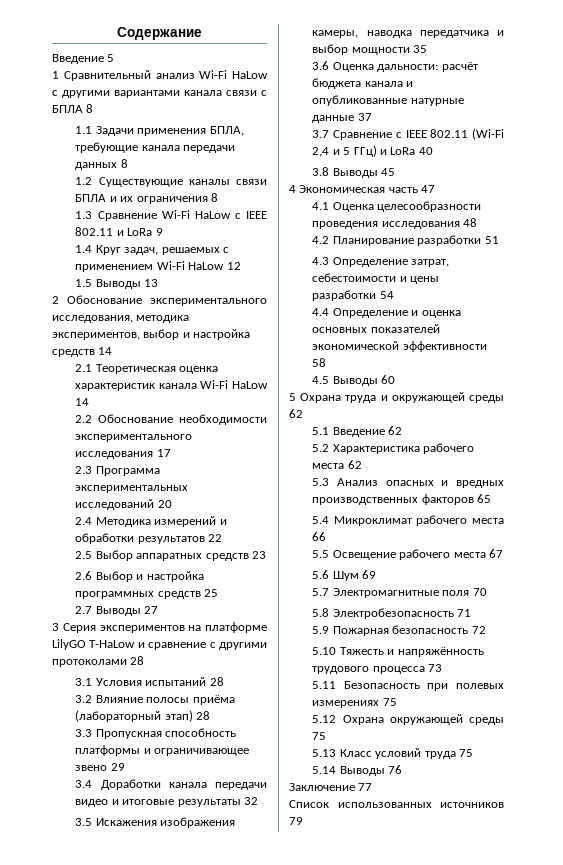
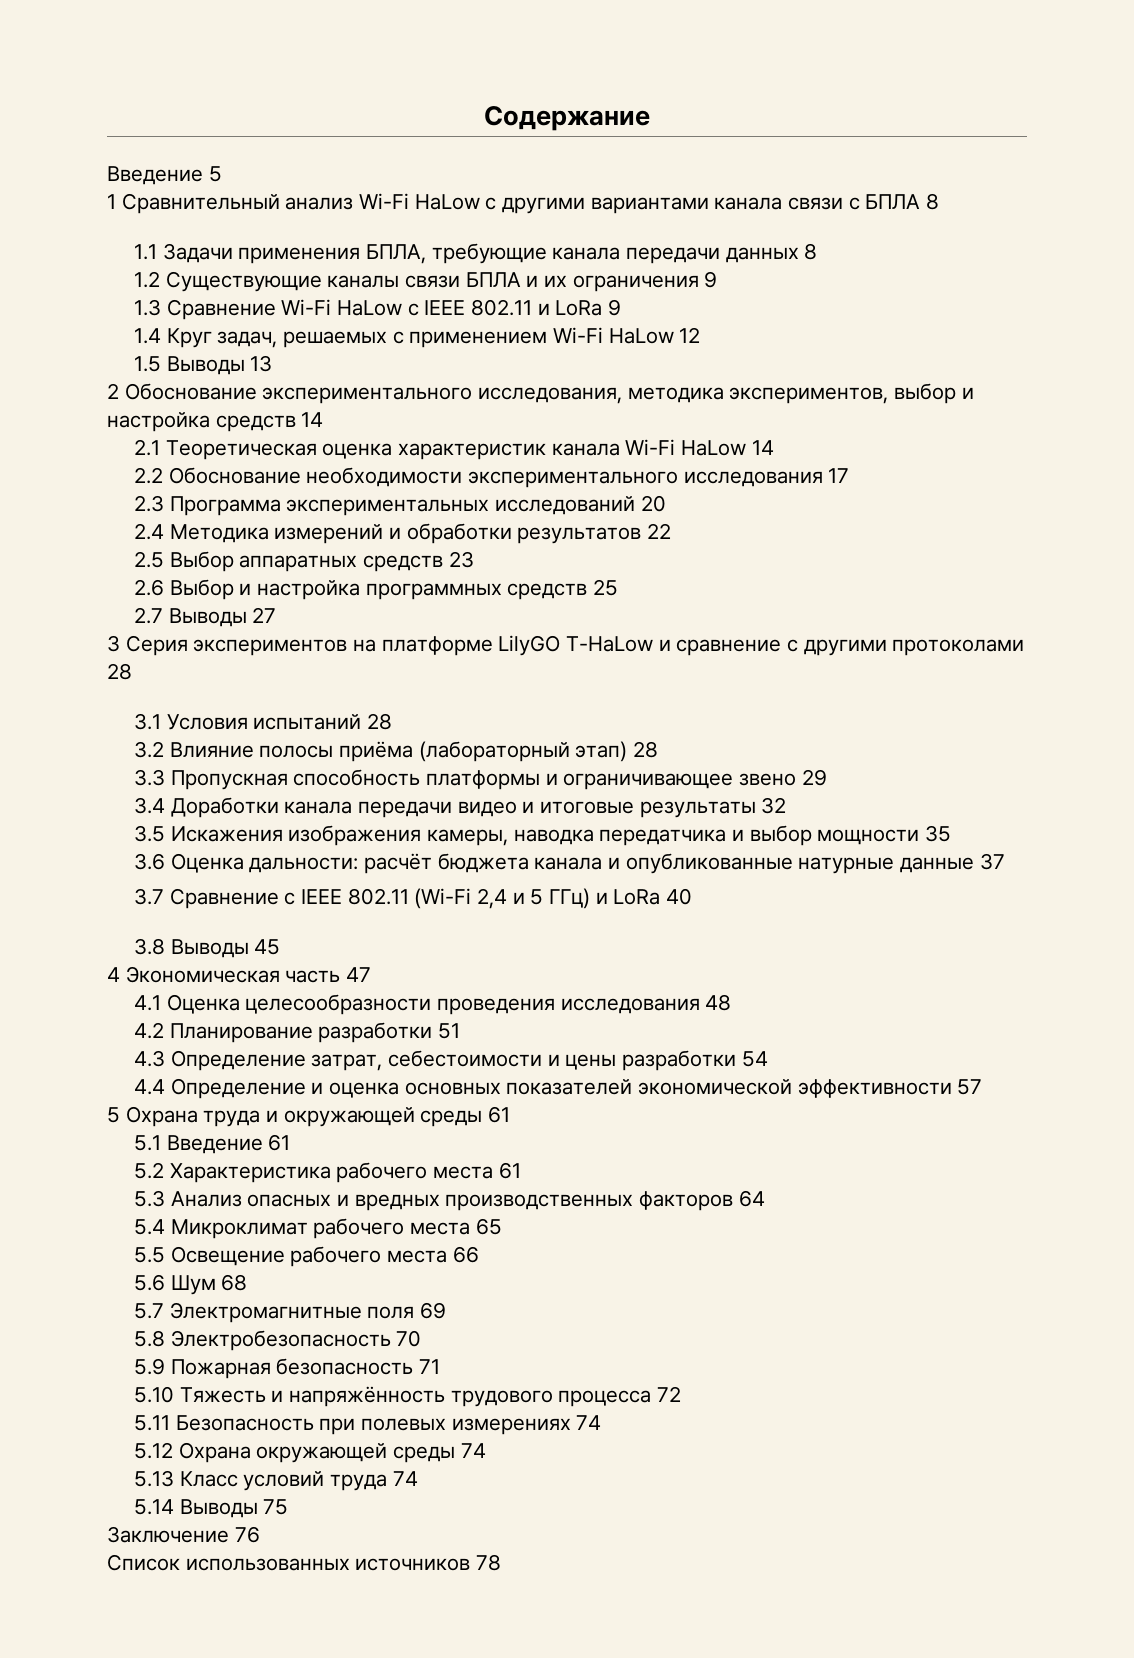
- 1.2 Существующие каналы связи БПЛА и их ограничения 8
+ 1.2 Существующие каналы связи БПЛА и их ограничения 9
- 4.4 Определение и оценка основных показателей экономической эффективности 58
- 4.5 Выводы 60
+ 4.4 Определение и оценка основных показателей экономической эффективности 57
- 5 Охрана труда и окружающей среды 62
+ 5 Охрана труда и окружающей среды 61
- 5.1 Введение 62
+ 5.1 Введение 61
- 5.2 Характеристика рабочего места 62
+ 5.2 Характеристика рабочего места 61
- 5.3 Анализ опасных и вредных производственных факторов 65
+ 5.3 Анализ опасных и вредных производственных факторов 64
- 5.4 Микроклимат рабочего места 66
+ 5.4 Микроклимат рабочего места 65
- 5.5 Освещение рабочего места 67
+ 5.5 Освещение рабочего места 66
- 5.6 Шум 69
+ 5.6 Шум 68
- 5.7 Электромагнитные поля 70
+ 5.7 Электромагнитные поля 69
- 5.8 Электробезопасность 71
+ 5.8 Электробезопасность 70
- 5.9 Пожарная безопасность 72
+ 5.9 Пожарная безопасность 71
- 5.10 Тяжесть и напряжённость трудового процесса 73
+ 5.10 Тяжесть и напряжённость трудового процесса 72
- 5.11 Безопасность при полевых измерениях 75
+ 5.11 Безопасность при полевых измерениях 74
- 5.12 Охрана окружающей среды 75
+ 5.12 Охрана окружающей среды 74
- 5.13 Класс условий труда 75
+ 5.13 Класс условий труда 74
- 5.14 Выводы 76
+ 5.14 Выводы 75
- Заключение 77
+ Заключение 76
- Список использованных источников 79
+ Список использованных источников 78

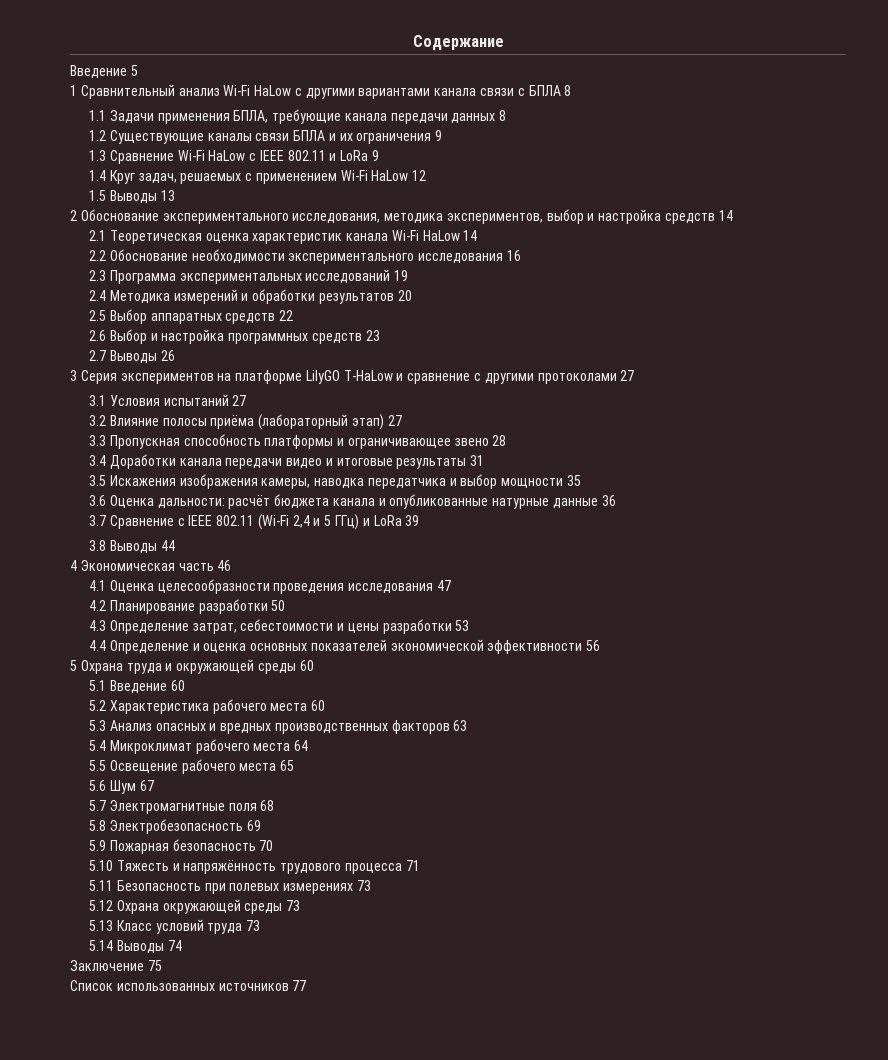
- 2.2 Обоснование необходимости экспериментального исследования 17
+ 2.2 Обоснование необходимости экспериментального исследования 16
- 2.3 Программа экспериментальных исследований 20
+ 2.3 Программа экспериментальных исследований 19
- 2.4 Методика измерений и обработки результатов 22
+ 2.4 Методика измерений и обработки результатов 20
- 2.5 Выбор аппаратных средств 23
+ 2.5 Выбор аппаратных средств 22
- 2.6 Выбор и настройка программных средств 25
+ 2.6 Выбор и настройка программных средств 23
- 2.7 Выводы 27
+ 2.7 Выводы 26
- 3 Серия экспериментов на платформе LilyGO T-HaLow и сравнение с другими протоколами 28
+ 3 Серия экспериментов на платформе LilyGO T-HaLow и сравнение с другими протоколами 27
- 3.1 Условия испытаний 28
+ 3.1 Условия испытаний 27
- 3.2 Влияние полосы приёма (лабораторный этап) 28
+ 3.2 Влияние полосы приёма (лабораторный этап) 27
- 3.3 Пропускная способность платформы и ограничивающее звено 29
+ 3.3 Пропускная способность платформы и ограничивающее звено 28
- 3.4 Доработки канала передачи видео и итоговые результаты 32
+ 3.4 Доработки канала передачи видео и итоговые результаты 31
- 3.6 Оценка дальности: расчёт бюджета канала и опубликованные натурные данные 37
+ 3.6 Оценка дальности: расчёт бюджета канала и опубликованные натурные данные 36
- 3.7 Сравнение с IEEE 802.11 (Wi-Fi 2,4 и 5 ГГц) и LoRa 40
+ 3.7 Сравнение с IEEE 802.11 (Wi-Fi 2,4 и 5 ГГц) и LoRa 39
- 3.8 Выводы 45
+ 3.8 Выводы 44
- 4 Экономическая часть 47
+ 4 Экономическая часть 46
- 4.1 Оценка целесообразности проведения исследования 48
+ 4.1 Оценка целесообразности проведения исследования 47
- 4.2 Планирование разработки 51
+ 4.2 Планирование разработки 50
- 4.3 Определение затрат, себестоимости и цены разработки 54
+ 4.3 Определение затрат, себестоимости и цены разработки 53
- 4.4 Определение и оценка основных показателей экономической эффективности 57
+ 4.4 Определение и оценка основных показателей экономической эффективности 56
- 5 Охрана труда и окружающей среды 61
+ 5 Охрана труда и окружающей среды 60
- 5.1 Введение 61
+ 5.1 Введение 60
- 5.2 Характеристика рабочего места 61
+ 5.2 Характеристика рабочего места 60
- 5.3 Анализ опасных и вредных производственных факторов 64
+ 5.3 Анализ опасных и вредных производственных факторов 63
- 5.4 Микроклимат рабочего места 65
+ 5.4 Микроклимат рабочего места 64
- 5.5 Освещение рабочего места 66
+ 5.5 Освещение рабочего места 65
- 5.6 Шум 68
+ 5.6 Шум 67
- 5.7 Электромагнитные поля 69
+ 5.7 Электромагнитные поля 68
- 5.8 Электробезопасность 70
+ 5.8 Электробезопасность 69
- 5.9 Пожарная безопасность 71
+ 5.9 Пожарная безопасность 70
- 5.10 Тяжесть и напряжённость трудового процесса 72
+ 5.10 Тяжесть и напряжённость трудового процесса 71
- 5.11 Безопасность при полевых измерениях 74
+ 5.11 Безопасность при полевых измерениях 73
- 5.12 Охрана окружающей среды 74
+ 5.12 Охрана окружающей среды 73
- 5.13 Класс условий труда 74
+ 5.13 Класс условий труда 73
- 5.14 Выводы 75
+ 5.14 Выводы 74
- Заключение 76
+ Заключение 75
- Список использованных источников 78
+ Список использованных источников 77

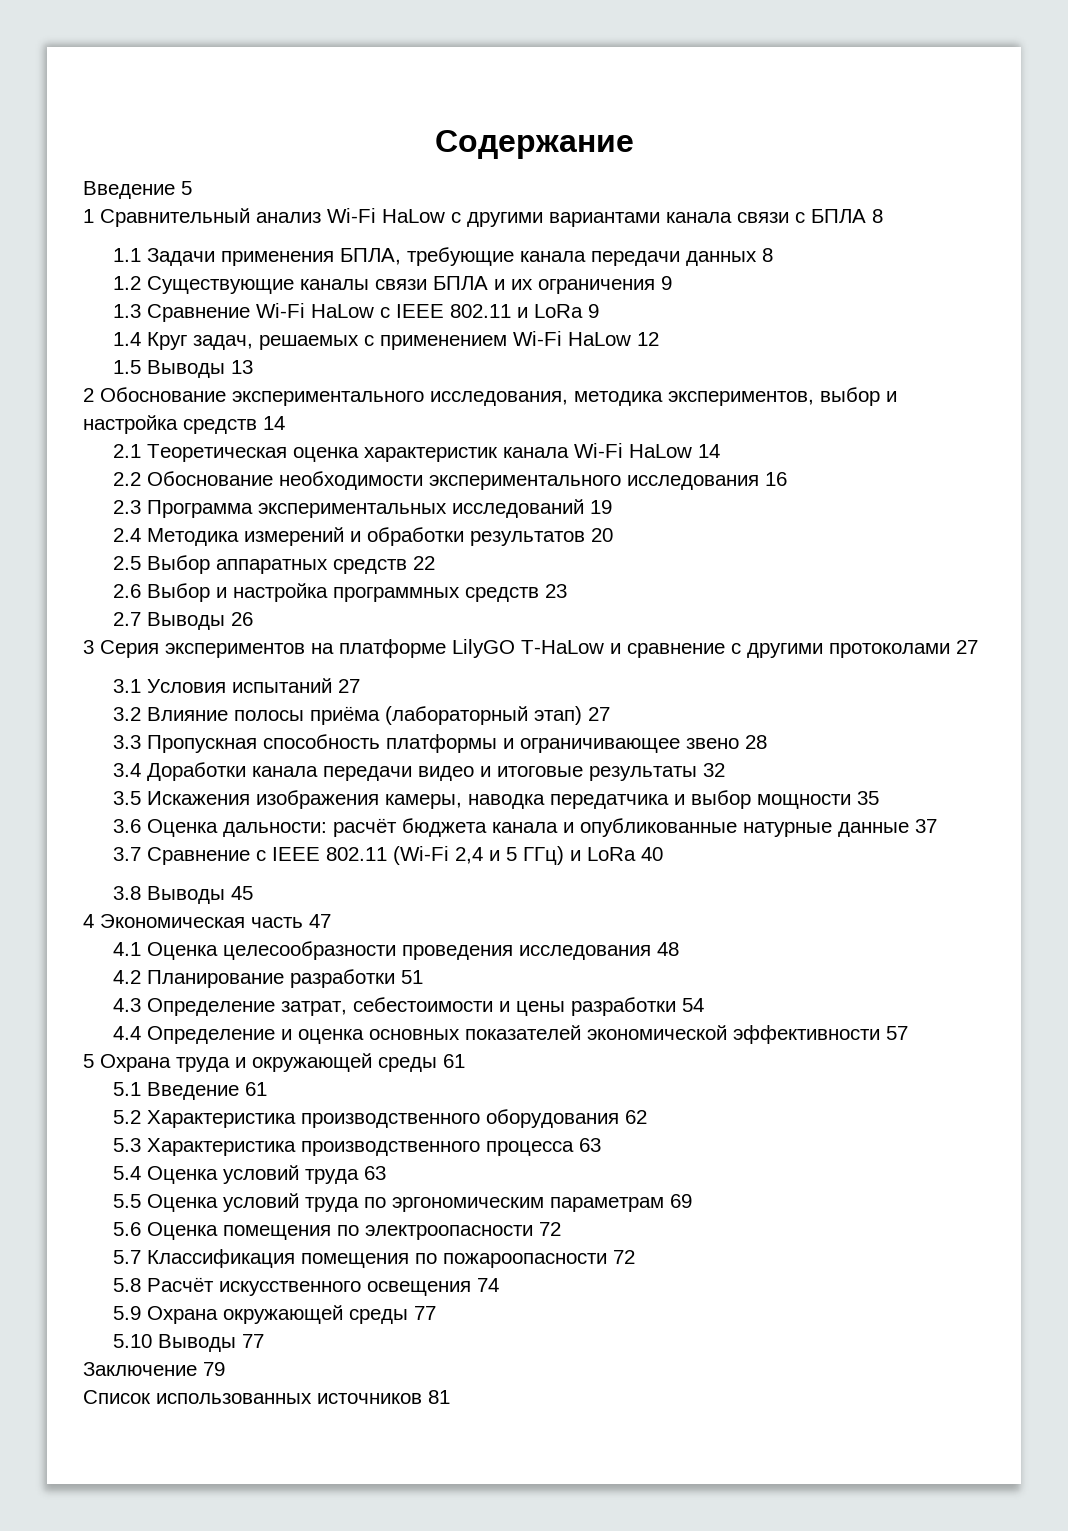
- 3.4 Доработки канала передачи видео и итоговые результаты 31
+ 3.4 Доработки канала передачи видео и итоговые результаты 32
- 3.6 Оценка дальности: расчёт бюджета канала и опубликованные натурные данные 36
+ 3.6 Оценка дальности: расчёт бюджета канала и опубликованные натурные данные 37
- 3.7 Сравнение с IEEE 802.11 (Wi-Fi 2,4 и 5 ГГц) и LoRa 39
+ 3.7 Сравнение с IEEE 802.11 (Wi-Fi 2,4 и 5 ГГц) и LoRa 40
- 3.8 Выводы 44
+ 3.8 Выводы 45
- 4 Экономическая часть 46
+ 4 Экономическая часть 47
- 4.1 Оценка целесообразности проведения исследования 47
+ 4.1 Оценка целесообразности проведения исследования 48
- 4.2 Планирование разработки 50
+ 4.2 Планирование разработки 51
- 4.3 Определение затрат, себестоимости и цены разработки 53
+ 4.3 Определение затрат, себестоимости и цены разработки 54
- 4.4 Определение и оценка основных показателей экономической эффективности 56
+ 4.4 Определение и оценка основных показателей экономической эффективности 57
- 5 Охрана труда и окружающей среды 60
+ 5 Охрана труда и окружающей среды 61
- 5.1 Введение 60
+ 5.1 Введение 61
- 5.2 Характеристика рабочего места 60
- 5.3 Анализ опасных и вредных производственных факторов 63
- 5.4 Микроклимат рабочего места 64
- 5.5 Освещение рабочего места 65
- 5.6 Шум 67
- 5.7 Электромагнитные поля 68
- 5.8 Электробезопасность 69
- 5.9 Пожарная безопасность 70
- 5.10 Тяжесть и напряжённость трудового процесса 71
- 5.11 Безопасность при полевых измерениях 73
- 5.12 Охрана окружающей среды 73
- 5.13 Класс условий труда 73
- 5.14 Выводы 74
+ 5.2 Характеристика производственного оборудования 62
+ 5.3 Характеристика производственного процесса 63
+ 5.4 Оценка условий труда 63
+ 5.5 Оценка условий труда по эргономическим параметрам 69
+ 5.6 Оценка помещения по электроопасности 72
+ 5.7 Классификация помещения по пожароопасности 72
+ 5.8 Расчёт искусственного освещения 74
+ 5.9 Охрана окружающей среды 77
+ 5.10 Выводы 77
- Заключение 75
+ Заключение 79
- Список использованных источников 77
+ Список использованных источников 81

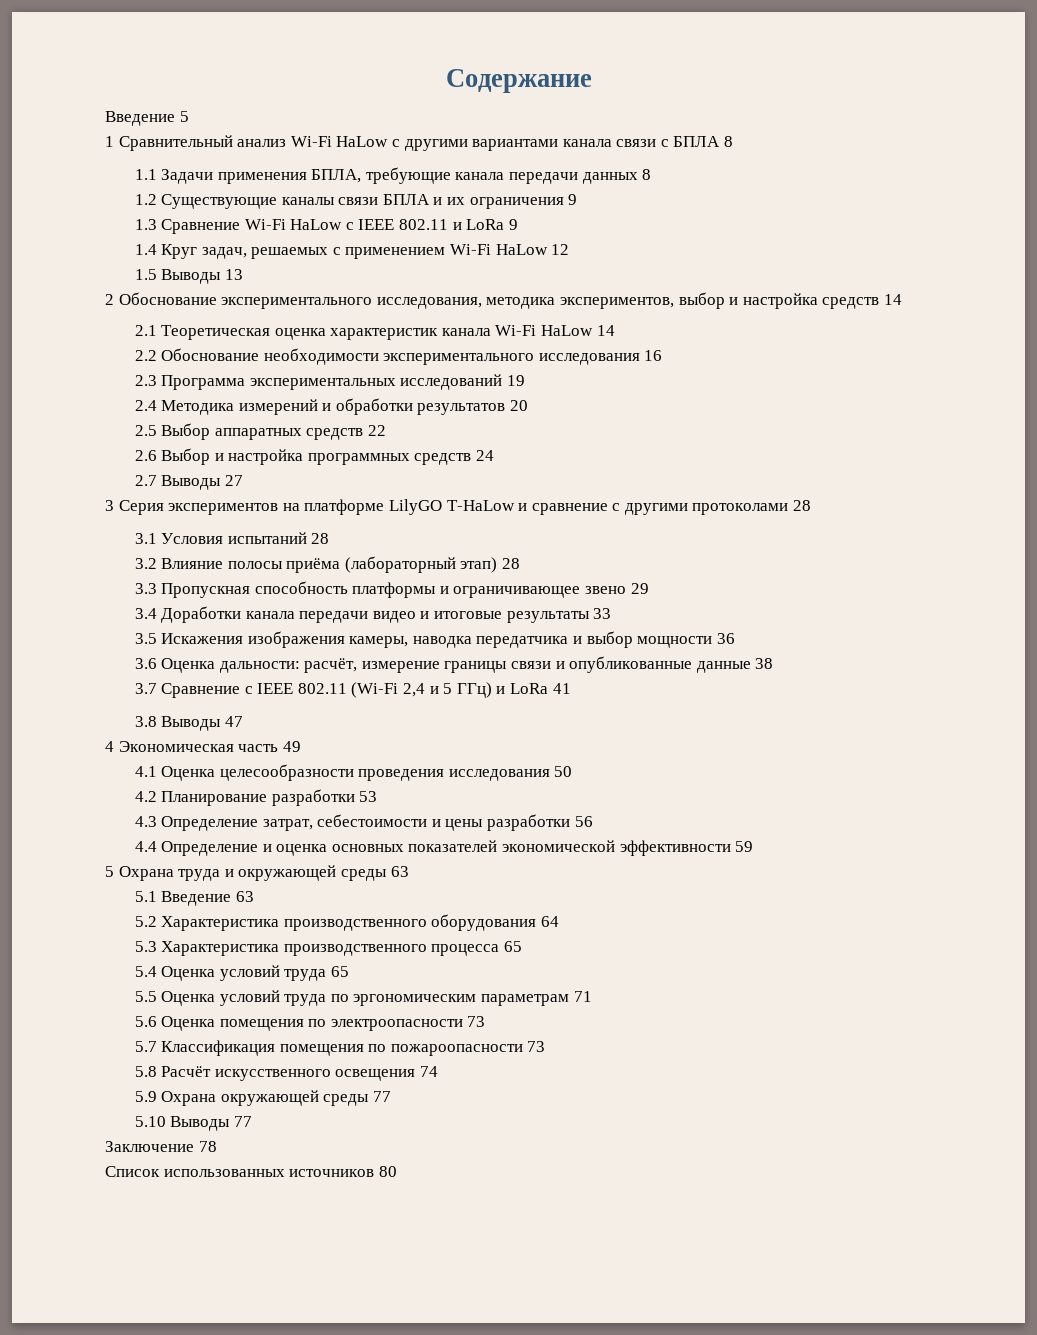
- 2.6 Выбор и настройка программных средств 23
+ 2.6 Выбор и настройка программных средств 24
- 2.7 Выводы 26
+ 2.7 Выводы 27
- 3 Серия экспериментов на платформе LilyGO T-HaLow и сравнение с другими протоколами 27
+ 3 Серия экспериментов на платформе LilyGO T-HaLow и сравнение с другими протоколами 28
- 3.1 Условия испытаний 27
+ 3.1 Условия испытаний 28
- 3.2 Влияние полосы приёма (лабораторный этап) 27
+ 3.2 Влияние полосы приёма (лабораторный этап) 28
- 3.3 Пропускная способность платформы и ограничивающее звено 28
+ 3.3 Пропускная способность платформы и ограничивающее звено 29
- 3.4 Доработки канала передачи видео и итоговые результаты 32
+ 3.4 Доработки канала передачи видео и итоговые результаты 33
- 3.5 Искажения изображения камеры, наводка передатчика и выбор мощности 35
+ 3.5 Искажения изображения камеры, наводка передатчика и выбор мощности 36
- 3.6 Оценка дальности: расчёт бюджета канала и опубликованные натурные данные 37
+ 3.6 Оценка дальности: расчёт, измерение границы связи и опубликованные данные 38
- 3.7 Сравнение с IEEE 802.11 (Wi-Fi 2,4 и 5 ГГц) и LoRa 40
+ 3.7 Сравнение с IEEE 802.11 (Wi-Fi 2,4 и 5 ГГц) и LoRa 41
- 3.8 Выводы 45
+ 3.8 Выводы 47
- 4 Экономическая часть 47
+ 4 Экономическая часть 49
- 4.1 Оценка целесообразности проведения исследования 48
+ 4.1 Оценка целесообразности проведения исследования 50
- 4.2 Планирование разработки 51
+ 4.2 Планирование разработки 53
- 4.3 Определение затрат, себестоимости и цены разработки 54
+ 4.3 Определение затрат, себестоимости и цены разработки 56
- 4.4 Определение и оценка основных показателей экономической эффективности 57
+ 4.4 Определение и оценка основных показателей экономической эффективности 59
- 5 Охрана труда и окружающей среды 61
+ 5 Охрана труда и окружающей среды 63
- 5.1 Введение 61
+ 5.1 Введение 63
- 5.2 Характеристика производственного оборудования 62
+ 5.2 Характеристика производственного оборудования 64
- 5.3 Характеристика производственного процесса 63
+ 5.3 Характеристика производственного процесса 65
- 5.4 Оценка условий труда 63
+ 5.4 Оценка условий труда 65
- 5.5 Оценка условий труда по эргономическим параметрам 69
+ 5.5 Оценка условий труда по эргономическим параметрам 71
- 5.6 Оценка помещения по электроопасности 72
+ 5.6 Оценка помещения по электроопасности 73
- 5.7 Классификация помещения по пожароопасности 72
+ 5.7 Классификация помещения по пожароопасности 73
- Заключение 79
+ Заключение 78
- Список использованных источников 81
+ Список использованных источников 80

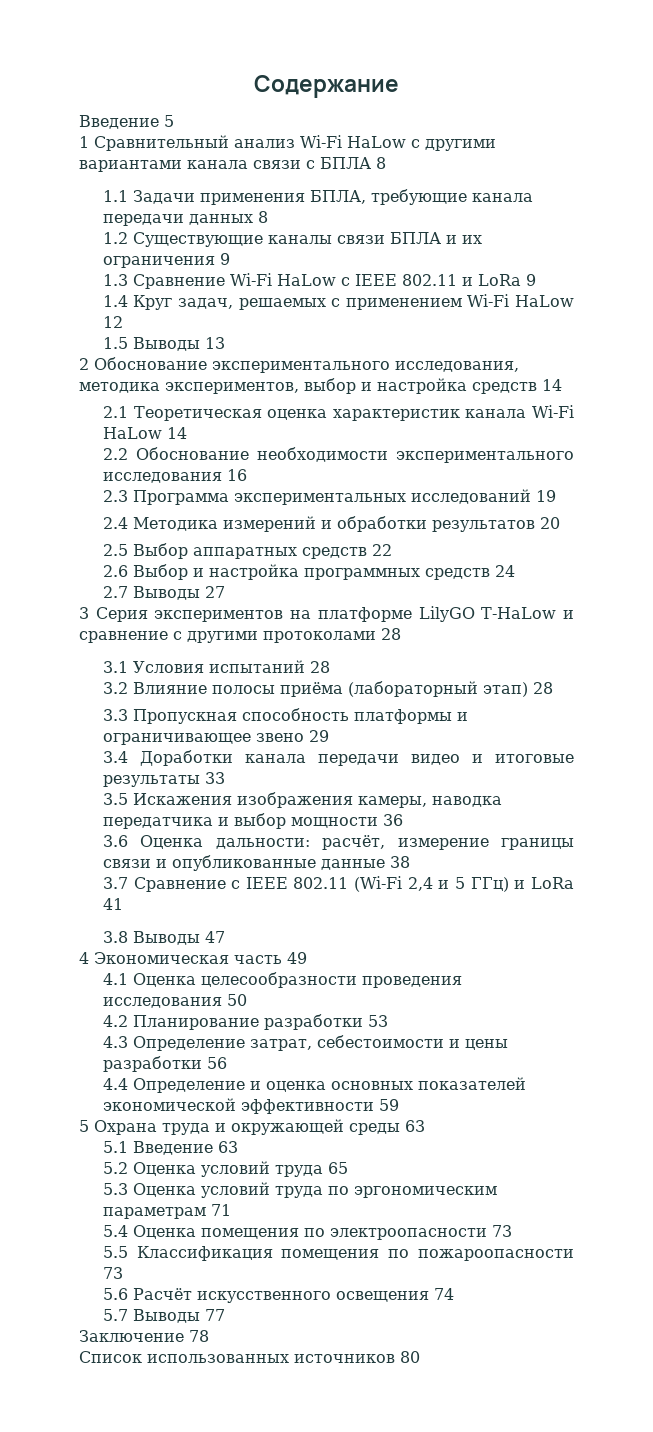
- 5.2 Характеристика производственного оборудования 64
- 5.3 Характеристика производственного процесса 65
- 5.4 Оценка условий труда 65
+ 5.2 Оценка условий труда 65
- 5.5 Оценка условий труда по эргономическим параметрам 71
+ 5.3 Оценка условий труда по эргономическим параметрам 71
- 5.6 Оценка помещения по электроопасности 73
+ 5.4 Оценка помещения по электроопасности 73
- 5.7 Классификация помещения по пожароопасности 73
+ 5.5 Классификация помещения по пожароопасности 73
- 5.8 Расчёт искусственного освещения 74
+ 5.6 Расчёт искусственного освещения 74
- 5.9 Охрана окружающей среды 77
- 5.10 Выводы 77
+ 5.7 Выводы 77

